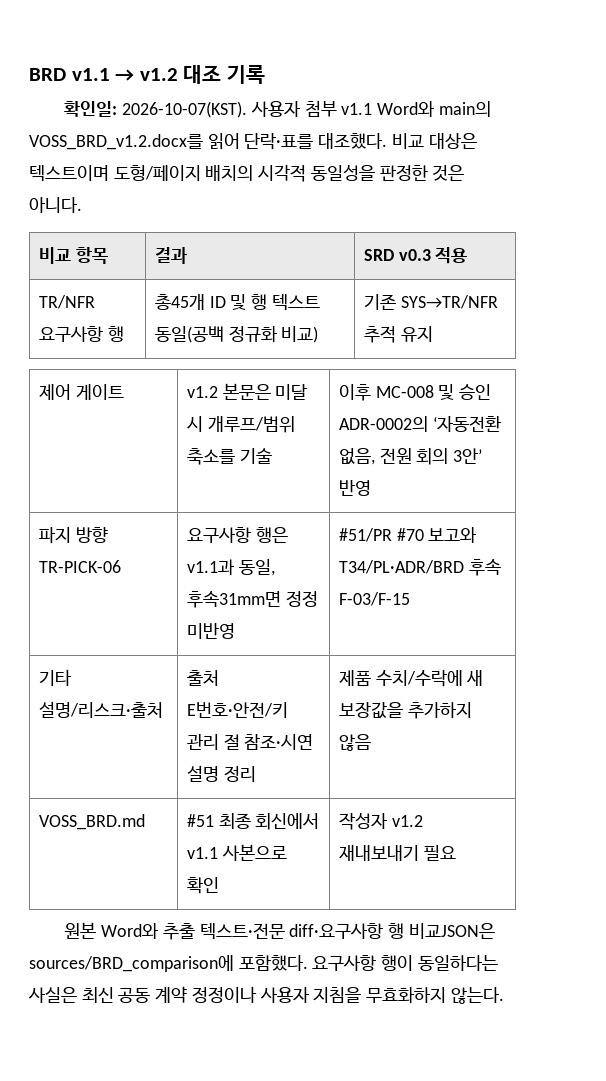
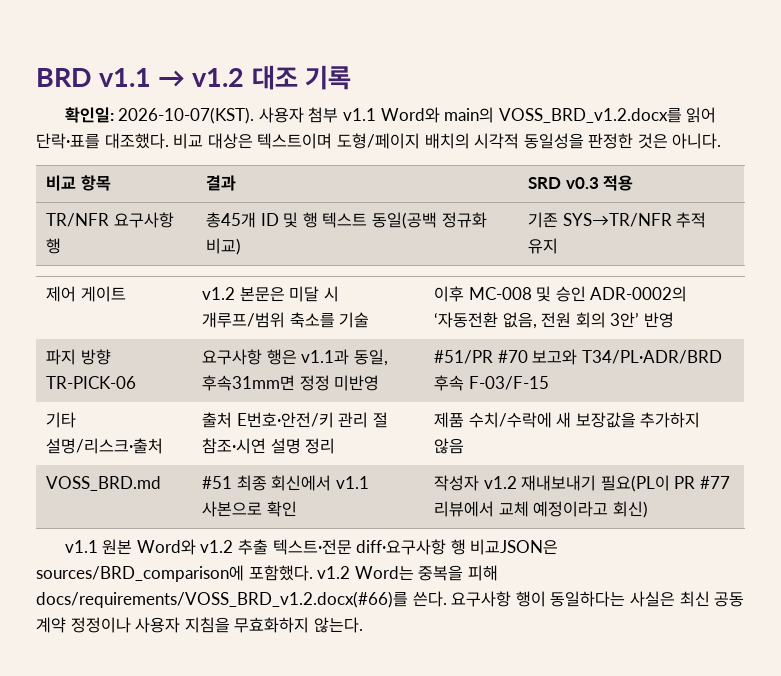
- VOSS_BRD.md | #51 최종 회신에서 v1.1 사본으로 확인 | 작성자 v1.2 재내보내기 필요
- 원본 Word와 추출 텍스트·전문 diff·요구사항 행 비교JSON은 sources/BRD_comparison에 포함했다.
+ VOSS_BRD.md | #51 최종 회신에서 v1.1 사본으로 확인 | 작성자 v1.2 재내보내기 필요(PL이 PR #77 리뷰에서 교체 예정이라고 회신)
+ v1.1 원본 Word와 v1.2 추출 텍스트·전문 diff·요구사항 행 비교JSON은 sources/BRD_comparison에 포함했다. v1.2 Word는 중복을 피해 docs/requirements/VOSS_BRD_v1.2.docx(#66)를 쓴다.

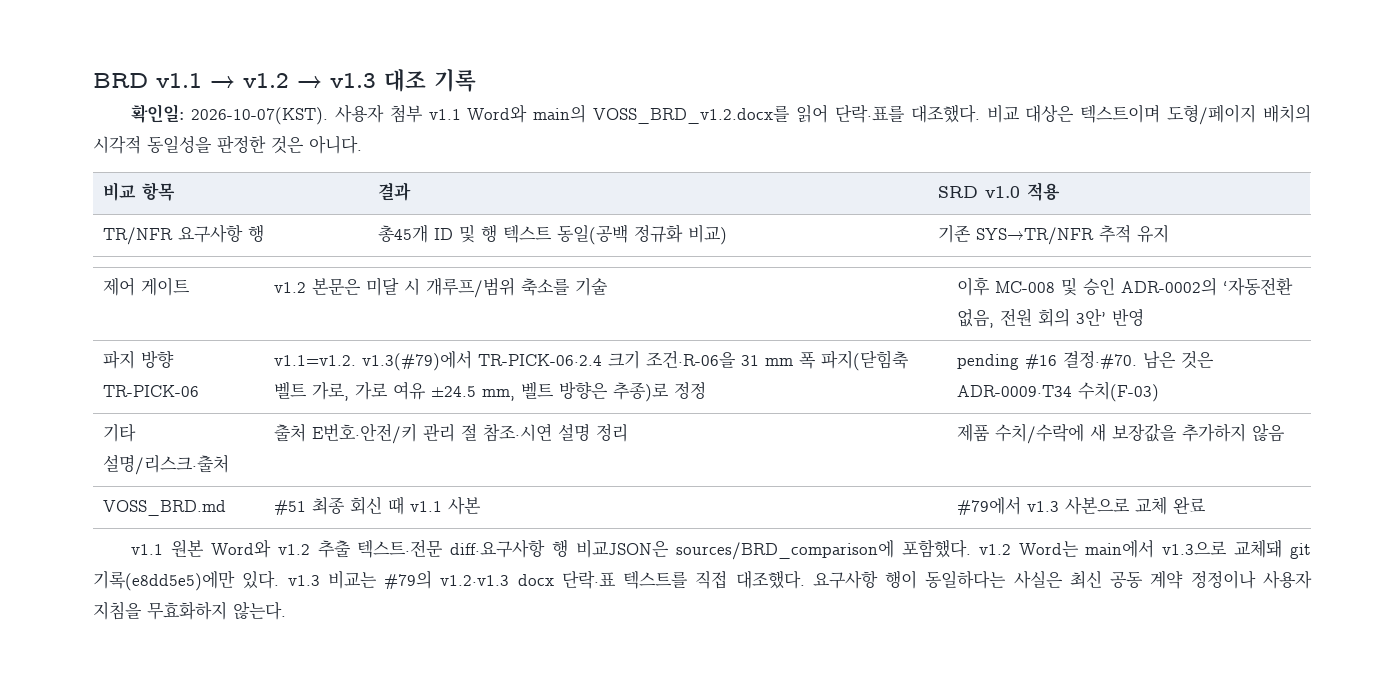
- BRD v1.1 → v1.2 대조 기록
+ BRD v1.1 → v1.2 → v1.3 대조 기록
- 비교 항목 | 결과 | SRD v0.3 적용
+ 비교 항목 | 결과 | SRD v1.0 적용
- 파지 방향 TR-PICK-06 | 요구사항 행은 v1.1과 동일, 후속31mm면 정정 미반영 | #51/PR #70 보고와 T34/PL·ADR/BRD 후속 F-03/F-15
+ 파지 방향 TR-PICK-06 | v1.1=v1.2. v1.3(#79)에서 TR-PICK-06·2.4 크기 조건·R-06을 31 mm 폭 파지(닫힘축 벨트 가로, 가로 여유 ±24.5 mm, 벨트 방향은 추종)로 정정 | pending #16 결정·#70. 남은 것은 ADR-0009·T34 수치(F-03)
- VOSS_BRD.md | #51 최종 회신에서 v1.1 사본으로 확인 | 작성자 v1.2 재내보내기 필요(PL이 PR #77 리뷰에서 교체 예정이라고 회신)
+ VOSS_BRD.md | #51 최종 회신 때 v1.1 사본 | #79에서 v1.3 사본으로 교체 완료
- v1.1 원본 Word와 v1.2 추출 텍스트·전문 diff·요구사항 행 비교JSON은 sources/BRD_comparison에 포함했다. v1.2 Word는 중복을 피해 docs/requirements/VOSS_BRD_v1.2.docx(#66)를 쓴다.
+ v1.1 원본 Word와 v1.2 추출 텍스트·전문 diff·요구사항 행 비교JSON은 sources/BRD_comparison에 포함했다. v1.2 Word는 main에서 v1.3으로 교체돼 git 기록(e8dd5e5)에만 있다. v1.3 비교는 #79의 v1.2·v1.3 docx 단락·표 텍스트를 직접 대조했다.

